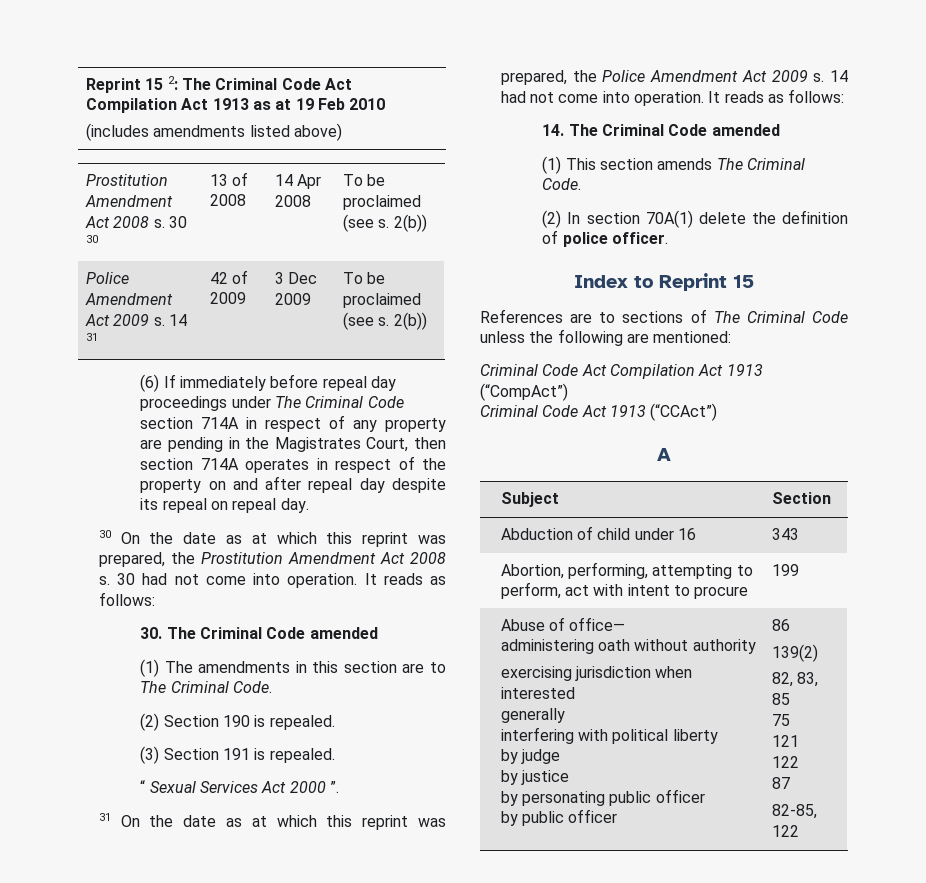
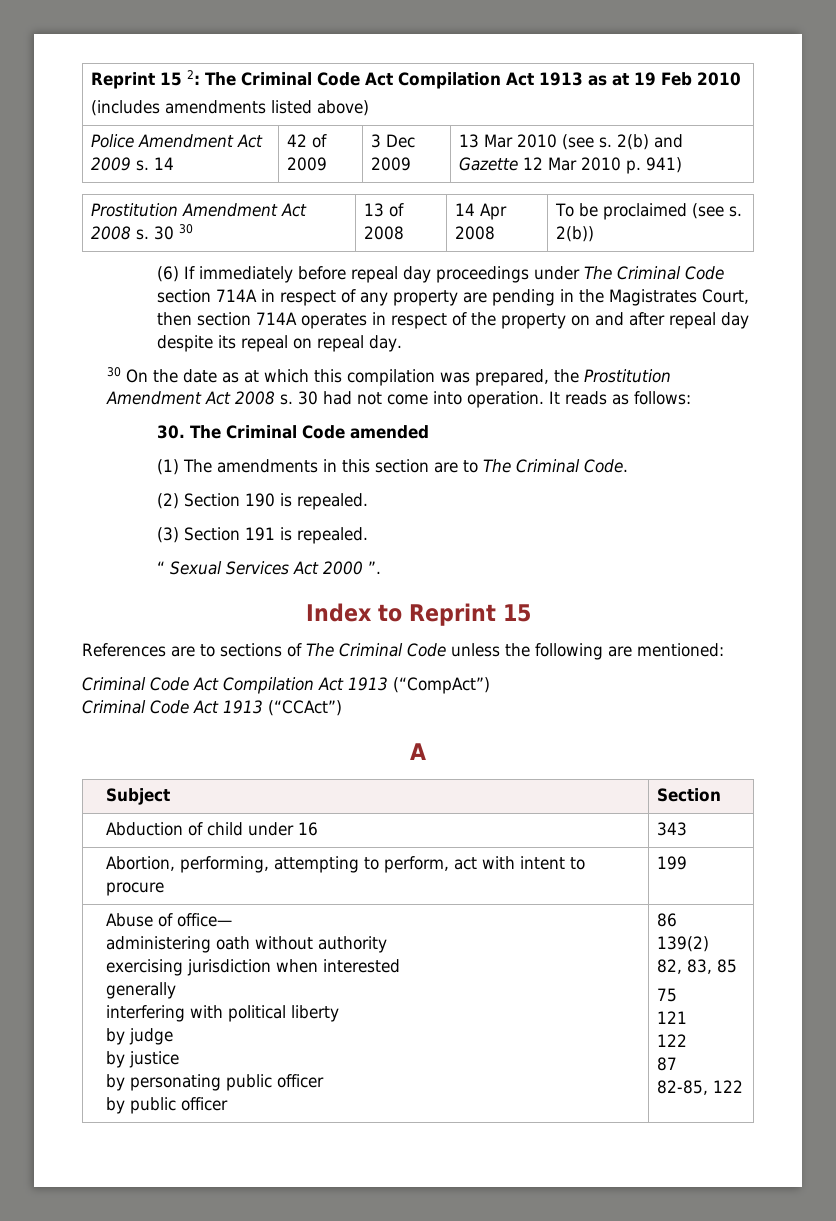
+ Police Amendment Act 2009 s. 14 | 42 of 2009 | 3 Dec 2009 | 13 Mar 2010 (see s. 2(b) and Gazette 12 Mar 2010 p. 941)
- Police Amendment Act 2009 s. 14 31 | 42 of 2009 | 3 Dec 2009 | To be proclaimed (see s. 2(b))
- 30 On the date as at which this reprint was prepared, the Prostitution Amendment Act 2008 s.
+ 30 On the date as at which this compilation was prepared, the Prostitution Amendment Act 2008 s.
- 31 On the date as at which this reprint was prepared, the Police Amendment Act 2009 s. 14 had not come into operation. It reads as follows:
- 14. The Criminal Code amended
- (1) This section amends The Criminal Code.
- (2) In section 70A(1) delete the definition of police officer.

